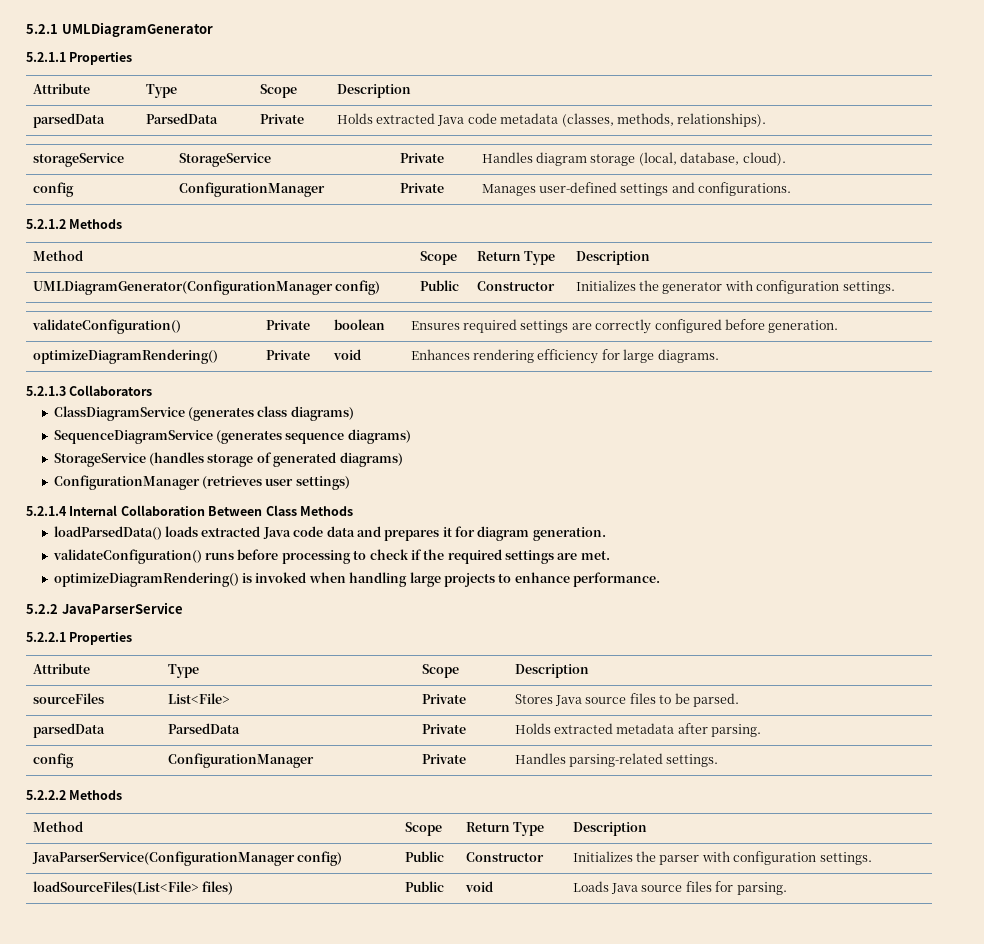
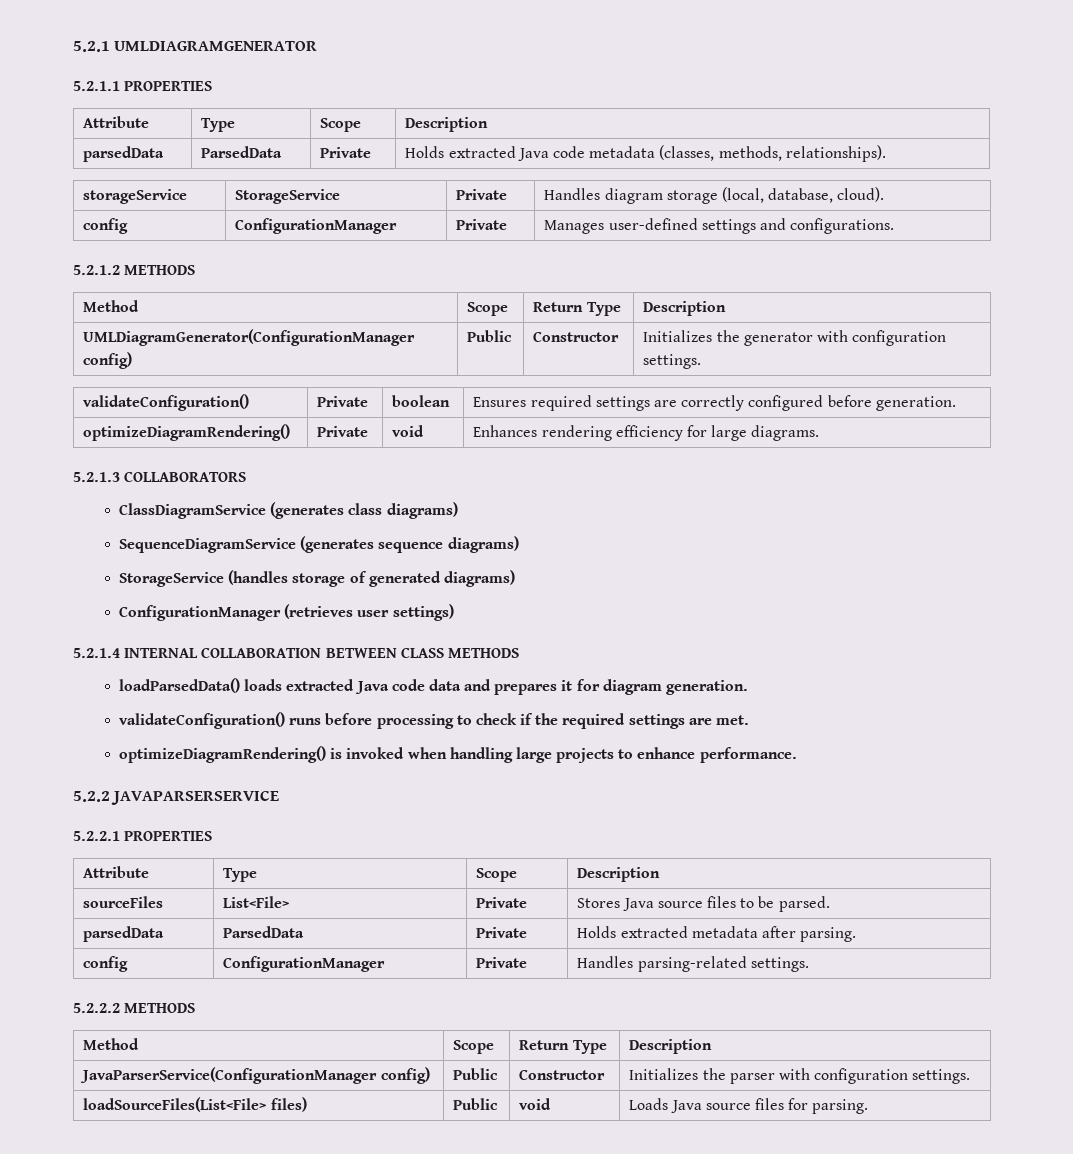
- 5.2.1 UMLDiagramGenerator
+ 5.2.1 UMLDIAGRAMGENERATOR
- 5.2.1.1 Properties
+ 5.2.1.1 PROPERTIES
- 5.2.1.2 Methods
+ 5.2.1.2 METHODS
- 5.2.1.3 Collaborators
+ 5.2.1.3 COLLABORATORS
- 5.2.1.4 Internal Collaboration Between Class Methods
+ 5.2.1.4 INTERNAL COLLABORATION BETWEEN CLASS METHODS
- 5.2.2 JavaParserService
+ 5.2.2 JAVAPARSERSERVICE
- 5.2.2.1 Properties
+ 5.2.2.1 PROPERTIES
- 5.2.2.2 Methods
+ 5.2.2.2 METHODS

